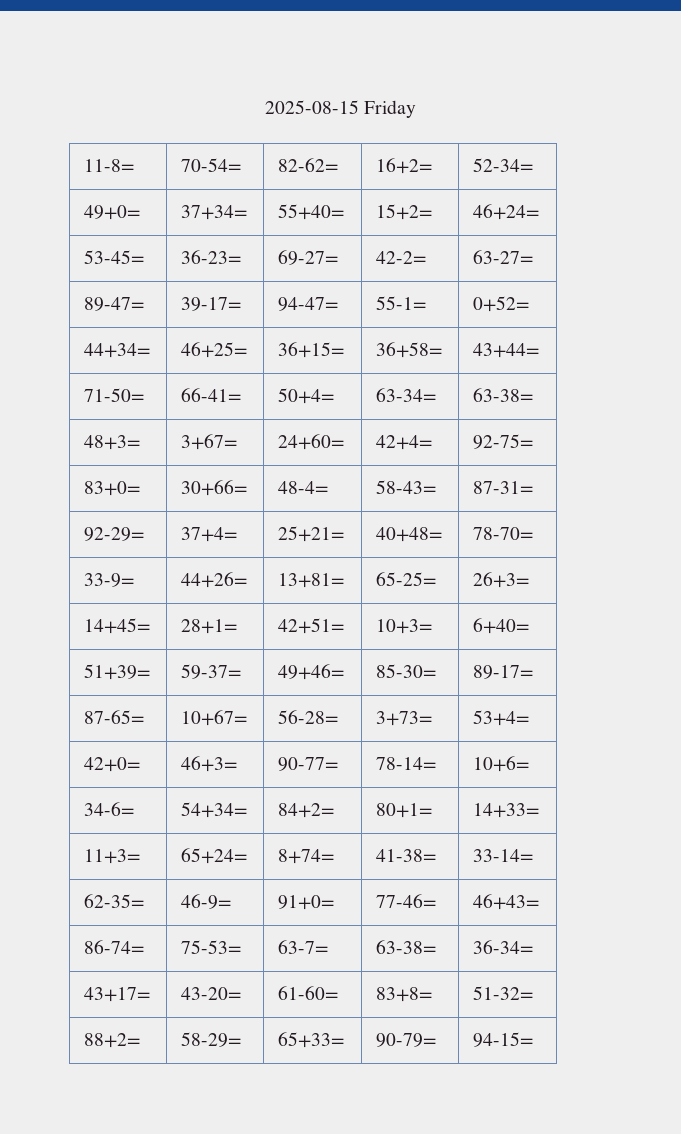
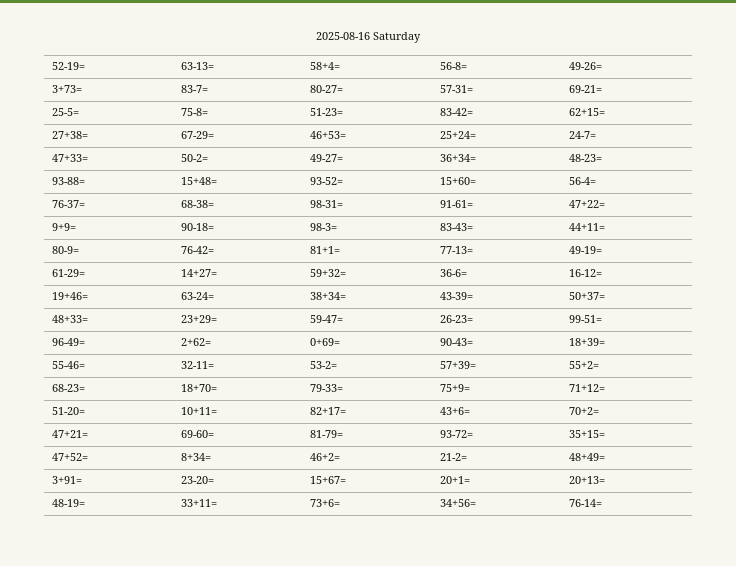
- 2025-08-15 Friday
- 11-8= | 70-54= | 82-62= | 16+2= | 52-34=
- 49+0= | 37+34= | 55+40= | 15+2= | 46+24=
- 53-45= | 36-23= | 69-27= | 42-2= | 63-27=
- 89-47= | 39-17= | 94-47= | 55-1= | 0+52=
- 44+34= | 46+25= | 36+15= | 36+58= | 43+44=
- 71-50= | 66-41= | 50+4= | 63-34= | 63-38=
- 48+3= | 3+67= | 24+60= | 42+4= | 92-75=
- 83+0= | 30+66= | 48-4= | 58-43= | 87-31=
- 92-29= | 37+4= | 25+21= | 40+48= | 78-70=
- 33-9= | 44+26= | 13+81= | 65-25= | 26+3=
- 14+45= | 28+1= | 42+51= | 10+3= | 6+40=
- 51+39= | 59-37= | 49+46= | 85-30= | 89-17=
- 87-65= | 10+67= | 56-28= | 3+73= | 53+4=
- 42+0= | 46+3= | 90-77= | 78-14= | 10+6=
- 34-6= | 54+34= | 84+2= | 80+1= | 14+33=
- 11+3= | 65+24= | 8+74= | 41-38= | 33-14=
- 62-35= | 46-9= | 91+0= | 77-46= | 46+43=
- 86-74= | 75-53= | 63-7= | 63-38= | 36-34=
- 43+17= | 43-20= | 61-60= | 83+8= | 51-32=
- 88+2= | 58-29= | 65+33= | 90-79= | 94-15=
+ 2025-08-16 Saturday
+ 52-19= | 63-13= | 58+4= | 56-8= | 49-26=
+ 3+73= | 83-7= | 80-27= | 57-31= | 69-21=
+ 25-5= | 75-8= | 51-23= | 83-42= | 62+15=
+ 27+38= | 67-29= | 46+53= | 25+24= | 24-7=
+ 47+33= | 50-2= | 49-27= | 36+34= | 48-23=
+ 93-88= | 15+48= | 93-52= | 15+60= | 56-4=
+ 76-37= | 68-38= | 98-31= | 91-61= | 47+22=
+ 9+9= | 90-18= | 98-3= | 83-43= | 44+11=
+ 80-9= | 76-42= | 81+1= | 77-13= | 49-19=
+ 61-29= | 14+27= | 59+32= | 36-6= | 16-12=
+ 19+46= | 63-24= | 38+34= | 43-39= | 50+37=
+ 48+33= | 23+29= | 59-47= | 26-23= | 99-51=
+ 96-49= | 2+62= | 0+69= | 90-43= | 18+39=
+ 55-46= | 32-11= | 53-2= | 57+39= | 55+2=
+ 68-23= | 18+70= | 79-33= | 75+9= | 71+12=
+ 51-20= | 10+11= | 82+17= | 43+6= | 70+2=
+ 47+21= | 69-60= | 81-79= | 93-72= | 35+15=
+ 47+52= | 8+34= | 46+2= | 21-2= | 48+49=
+ 3+91= | 23-20= | 15+67= | 20+1= | 20+13=
+ 48-19= | 33+11= | 73+6= | 34+56= | 76-14=

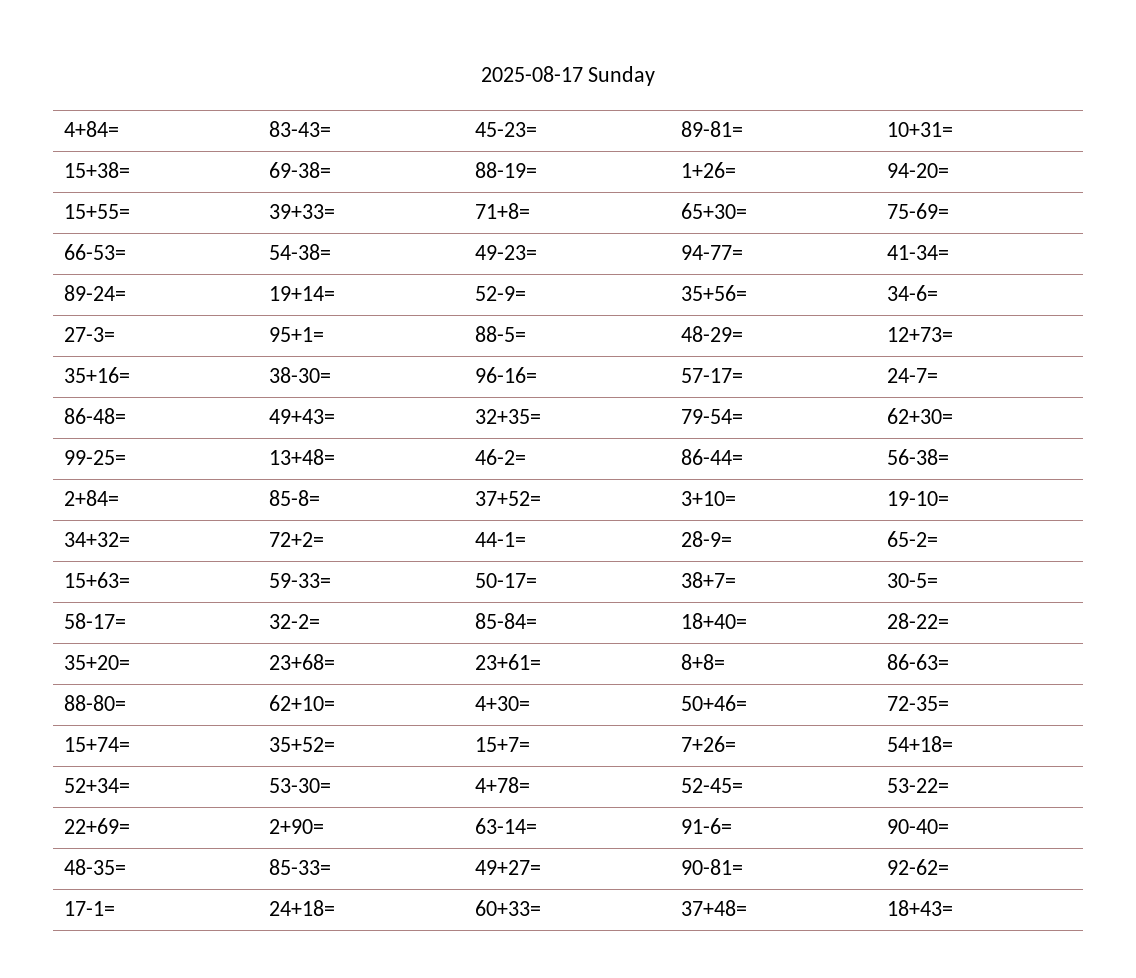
- 2025-08-16 Saturday
- 52-19= | 63-13= | 58+4= | 56-8= | 49-26=
- 3+73= | 83-7= | 80-27= | 57-31= | 69-21=
- 25-5= | 75-8= | 51-23= | 83-42= | 62+15=
- 27+38= | 67-29= | 46+53= | 25+24= | 24-7=
- 47+33= | 50-2= | 49-27= | 36+34= | 48-23=
- 93-88= | 15+48= | 93-52= | 15+60= | 56-4=
- 76-37= | 68-38= | 98-31= | 91-61= | 47+22=
- 9+9= | 90-18= | 98-3= | 83-43= | 44+11=
- 80-9= | 76-42= | 81+1= | 77-13= | 49-19=
- 61-29= | 14+27= | 59+32= | 36-6= | 16-12=
- 19+46= | 63-24= | 38+34= | 43-39= | 50+37=
- 48+33= | 23+29= | 59-47= | 26-23= | 99-51=
- 96-49= | 2+62= | 0+69= | 90-43= | 18+39=
- 55-46= | 32-11= | 53-2= | 57+39= | 55+2=
- 68-23= | 18+70= | 79-33= | 75+9= | 71+12=
- 51-20= | 10+11= | 82+17= | 43+6= | 70+2=
- 47+21= | 69-60= | 81-79= | 93-72= | 35+15=
- 47+52= | 8+34= | 46+2= | 21-2= | 48+49=
- 3+91= | 23-20= | 15+67= | 20+1= | 20+13=
- 48-19= | 33+11= | 73+6= | 34+56= | 76-14=
+ 2025-08-17 Sunday
+ 4+84= | 83-43= | 45-23= | 89-81= | 10+31=
+ 15+38= | 69-38= | 88-19= | 1+26= | 94-20=
+ 15+55= | 39+33= | 71+8= | 65+30= | 75-69=
+ 66-53= | 54-38= | 49-23= | 94-77= | 41-34=
+ 89-24= | 19+14= | 52-9= | 35+56= | 34-6=
+ 27-3= | 95+1= | 88-5= | 48-29= | 12+73=
+ 35+16= | 38-30= | 96-16= | 57-17= | 24-7=
+ 86-48= | 49+43= | 32+35= | 79-54= | 62+30=
+ 99-25= | 13+48= | 46-2= | 86-44= | 56-38=
+ 2+84= | 85-8= | 37+52= | 3+10= | 19-10=
+ 34+32= | 72+2= | 44-1= | 28-9= | 65-2=
+ 15+63= | 59-33= | 50-17= | 38+7= | 30-5=
+ 58-17= | 32-2= | 85-84= | 18+40= | 28-22=
+ 35+20= | 23+68= | 23+61= | 8+8= | 86-63=
+ 88-80= | 62+10= | 4+30= | 50+46= | 72-35=
+ 15+74= | 35+52= | 15+7= | 7+26= | 54+18=
+ 52+34= | 53-30= | 4+78= | 52-45= | 53-22=
+ 22+69= | 2+90= | 63-14= | 91-6= | 90-40=
+ 48-35= | 85-33= | 49+27= | 90-81= | 92-62=
+ 17-1= | 24+18= | 60+33= | 37+48= | 18+43=

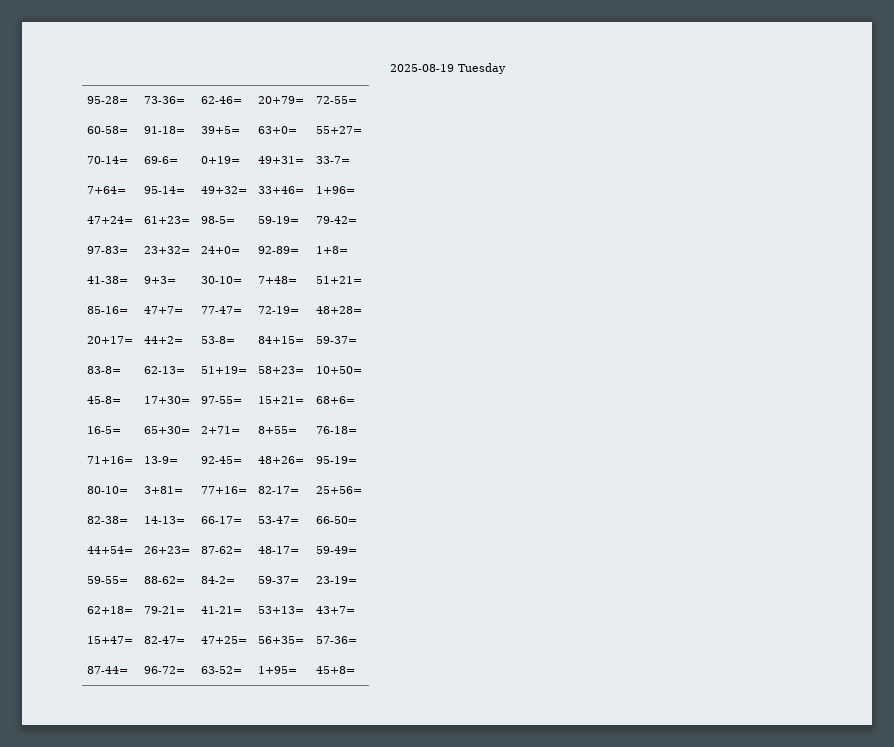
- 2025-08-17 Sunday
- 4+84= | 83-43= | 45-23= | 89-81= | 10+31=
- 15+38= | 69-38= | 88-19= | 1+26= | 94-20=
- 15+55= | 39+33= | 71+8= | 65+30= | 75-69=
- 66-53= | 54-38= | 49-23= | 94-77= | 41-34=
- 89-24= | 19+14= | 52-9= | 35+56= | 34-6=
- 27-3= | 95+1= | 88-5= | 48-29= | 12+73=
- 35+16= | 38-30= | 96-16= | 57-17= | 24-7=
- 86-48= | 49+43= | 32+35= | 79-54= | 62+30=
- 99-25= | 13+48= | 46-2= | 86-44= | 56-38=
- 2+84= | 85-8= | 37+52= | 3+10= | 19-10=
- 34+32= | 72+2= | 44-1= | 28-9= | 65-2=
- 15+63= | 59-33= | 50-17= | 38+7= | 30-5=
- 58-17= | 32-2= | 85-84= | 18+40= | 28-22=
- 35+20= | 23+68= | 23+61= | 8+8= | 86-63=
- 88-80= | 62+10= | 4+30= | 50+46= | 72-35=
- 15+74= | 35+52= | 15+7= | 7+26= | 54+18=
- 52+34= | 53-30= | 4+78= | 52-45= | 53-22=
- 22+69= | 2+90= | 63-14= | 91-6= | 90-40=
- 48-35= | 85-33= | 49+27= | 90-81= | 92-62=
- 17-1= | 24+18= | 60+33= | 37+48= | 18+43=
+ 2025-08-19 Tuesday
+ 95-28= | 73-36= | 62-46= | 20+79= | 72-55=
+ 60-58= | 91-18= | 39+5= | 63+0= | 55+27=
+ 70-14= | 69-6= | 0+19= | 49+31= | 33-7=
+ 7+64= | 95-14= | 49+32= | 33+46= | 1+96=
+ 47+24= | 61+23= | 98-5= | 59-19= | 79-42=
+ 97-83= | 23+32= | 24+0= | 92-89= | 1+8=
+ 41-38= | 9+3= | 30-10= | 7+48= | 51+21=
+ 85-16= | 47+7= | 77-47= | 72-19= | 48+28=
+ 20+17= | 44+2= | 53-8= | 84+15= | 59-37=
+ 83-8= | 62-13= | 51+19= | 58+23= | 10+50=
+ 45-8= | 17+30= | 97-55= | 15+21= | 68+6=
+ 16-5= | 65+30= | 2+71= | 8+55= | 76-18=
+ 71+16= | 13-9= | 92-45= | 48+26= | 95-19=
+ 80-10= | 3+81= | 77+16= | 82-17= | 25+56=
+ 82-38= | 14-13= | 66-17= | 53-47= | 66-50=
+ 44+54= | 26+23= | 87-62= | 48-17= | 59-49=
+ 59-55= | 88-62= | 84-2= | 59-37= | 23-19=
+ 62+18= | 79-21= | 41-21= | 53+13= | 43+7=
+ 15+47= | 82-47= | 47+25= | 56+35= | 57-36=
+ 87-44= | 96-72= | 63-52= | 1+95= | 45+8=

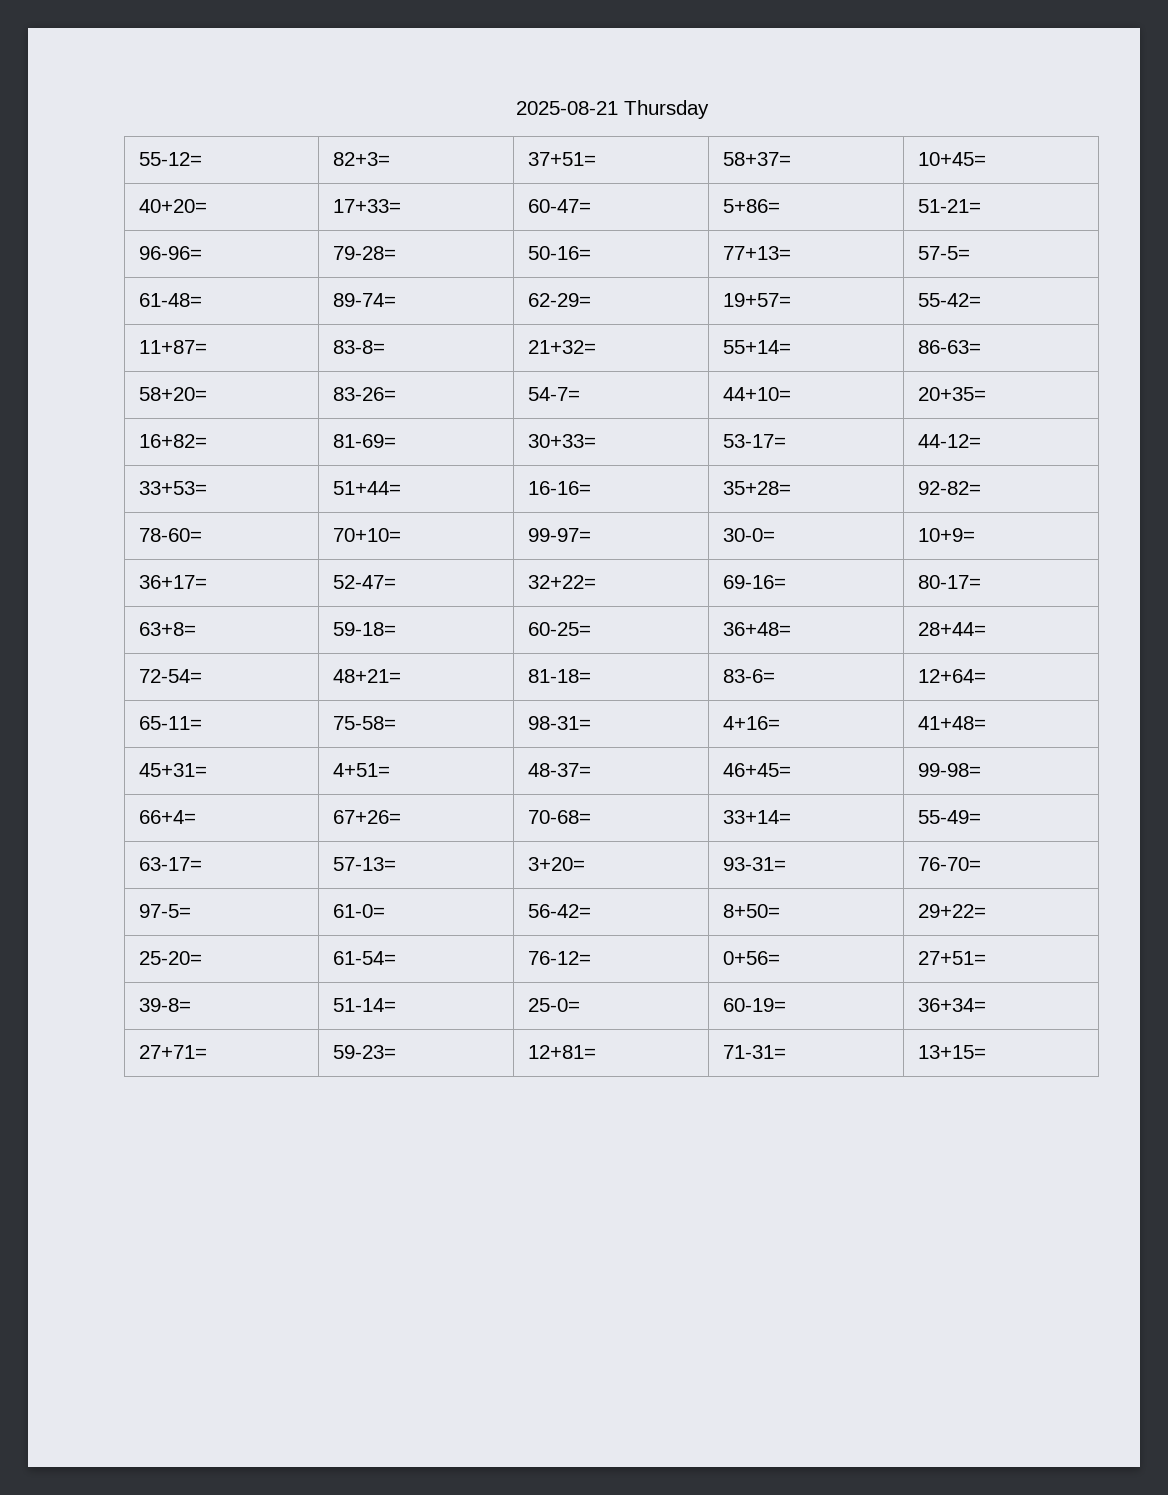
- 2025-08-19 Tuesday
- 95-28= | 73-36= | 62-46= | 20+79= | 72-55=
- 60-58= | 91-18= | 39+5= | 63+0= | 55+27=
- 70-14= | 69-6= | 0+19= | 49+31= | 33-7=
- 7+64= | 95-14= | 49+32= | 33+46= | 1+96=
- 47+24= | 61+23= | 98-5= | 59-19= | 79-42=
- 97-83= | 23+32= | 24+0= | 92-89= | 1+8=
- 41-38= | 9+3= | 30-10= | 7+48= | 51+21=
- 85-16= | 47+7= | 77-47= | 72-19= | 48+28=
- 20+17= | 44+2= | 53-8= | 84+15= | 59-37=
- 83-8= | 62-13= | 51+19= | 58+23= | 10+50=
- 45-8= | 17+30= | 97-55= | 15+21= | 68+6=
- 16-5= | 65+30= | 2+71= | 8+55= | 76-18=
- 71+16= | 13-9= | 92-45= | 48+26= | 95-19=
- 80-10= | 3+81= | 77+16= | 82-17= | 25+56=
- 82-38= | 14-13= | 66-17= | 53-47= | 66-50=
- 44+54= | 26+23= | 87-62= | 48-17= | 59-49=
- 59-55= | 88-62= | 84-2= | 59-37= | 23-19=
- 62+18= | 79-21= | 41-21= | 53+13= | 43+7=
- 15+47= | 82-47= | 47+25= | 56+35= | 57-36=
- 87-44= | 96-72= | 63-52= | 1+95= | 45+8=
+ 2025-08-21 Thursday
+ 55-12= | 82+3= | 37+51= | 58+37= | 10+45=
+ 40+20= | 17+33= | 60-47= | 5+86= | 51-21=
+ 96-96= | 79-28= | 50-16= | 77+13= | 57-5=
+ 61-48= | 89-74= | 62-29= | 19+57= | 55-42=
+ 11+87= | 83-8= | 21+32= | 55+14= | 86-63=
+ 58+20= | 83-26= | 54-7= | 44+10= | 20+35=
+ 16+82= | 81-69= | 30+33= | 53-17= | 44-12=
+ 33+53= | 51+44= | 16-16= | 35+28= | 92-82=
+ 78-60= | 70+10= | 99-97= | 30-0= | 10+9=
+ 36+17= | 52-47= | 32+22= | 69-16= | 80-17=
+ 63+8= | 59-18= | 60-25= | 36+48= | 28+44=
+ 72-54= | 48+21= | 81-18= | 83-6= | 12+64=
+ 65-11= | 75-58= | 98-31= | 4+16= | 41+48=
+ 45+31= | 4+51= | 48-37= | 46+45= | 99-98=
+ 66+4= | 67+26= | 70-68= | 33+14= | 55-49=
+ 63-17= | 57-13= | 3+20= | 93-31= | 76-70=
+ 97-5= | 61-0= | 56-42= | 8+50= | 29+22=
+ 25-20= | 61-54= | 76-12= | 0+56= | 27+51=
+ 39-8= | 51-14= | 25-0= | 60-19= | 36+34=
+ 27+71= | 59-23= | 12+81= | 71-31= | 13+15=

